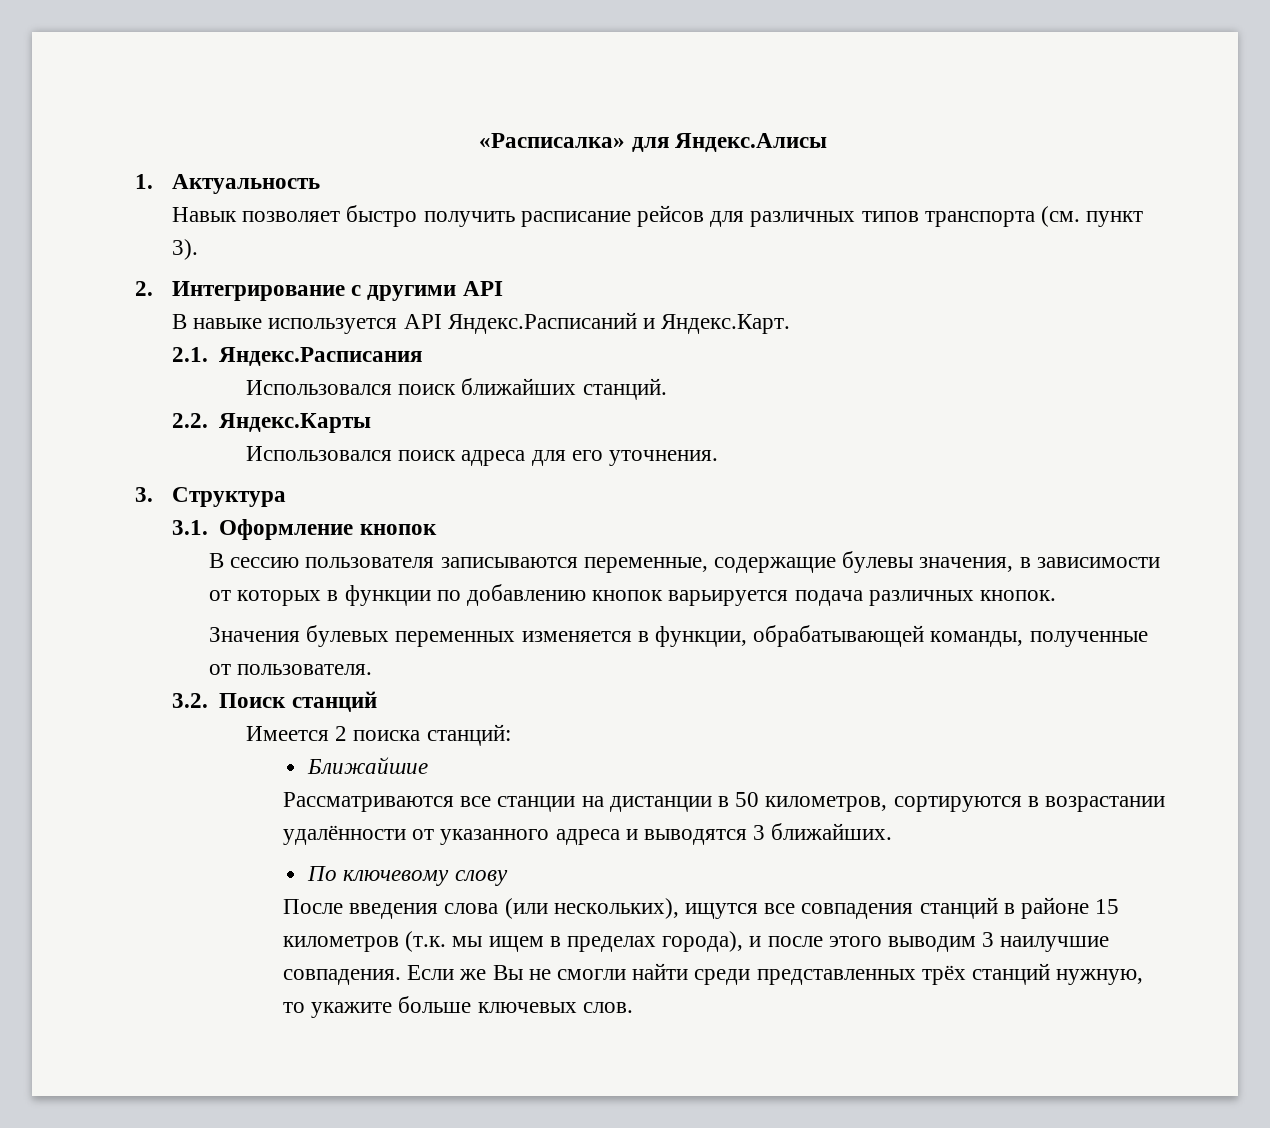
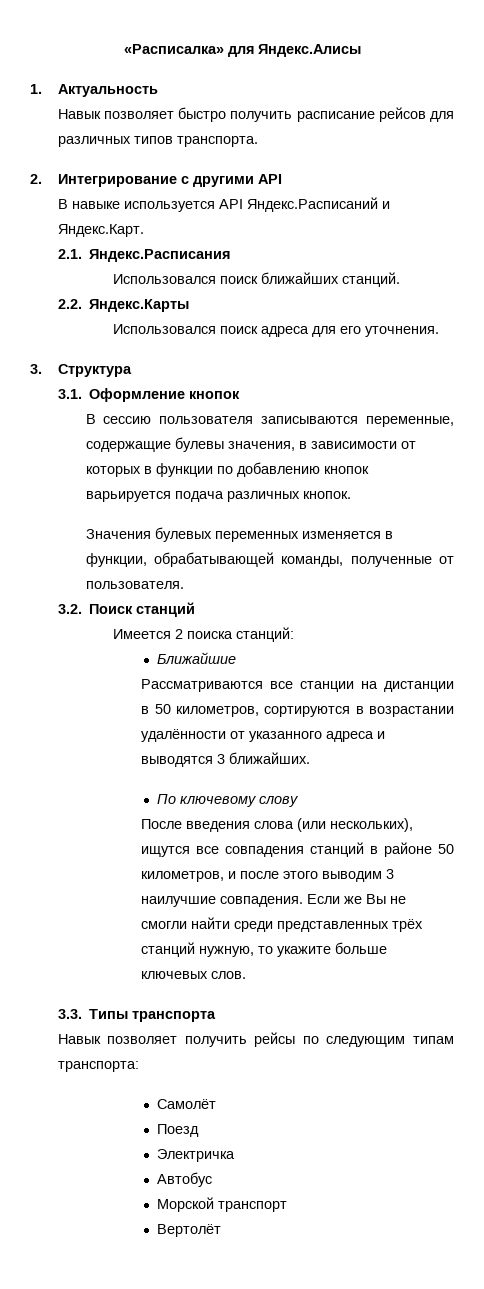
- Навык позволяет быстро получить расписание рейсов для различных типов транспорта (см. пункт 3).
+ Навык позволяет быстро получить расписание рейсов для различных типов транспорта.
- После введения слова (или нескольких), ищутся все совпадения станций в районе 15 километров (т.к. мы ищем в пределах города), и после этого выводим 3 наилучшие совпадения.
+ После введения слова (или нескольких), ищутся все совпадения станций в районе 50 километров, и после этого выводим 3 наилучшие совпадения.
+ 3.3. Типы транспорта
+ Навык позволяет получить рейсы по следующим типам транспорта:
+ Самолёт
+ Поезд
+ Электричка
+ Автобус
+ Морской транспорт
+ Вертолёт

